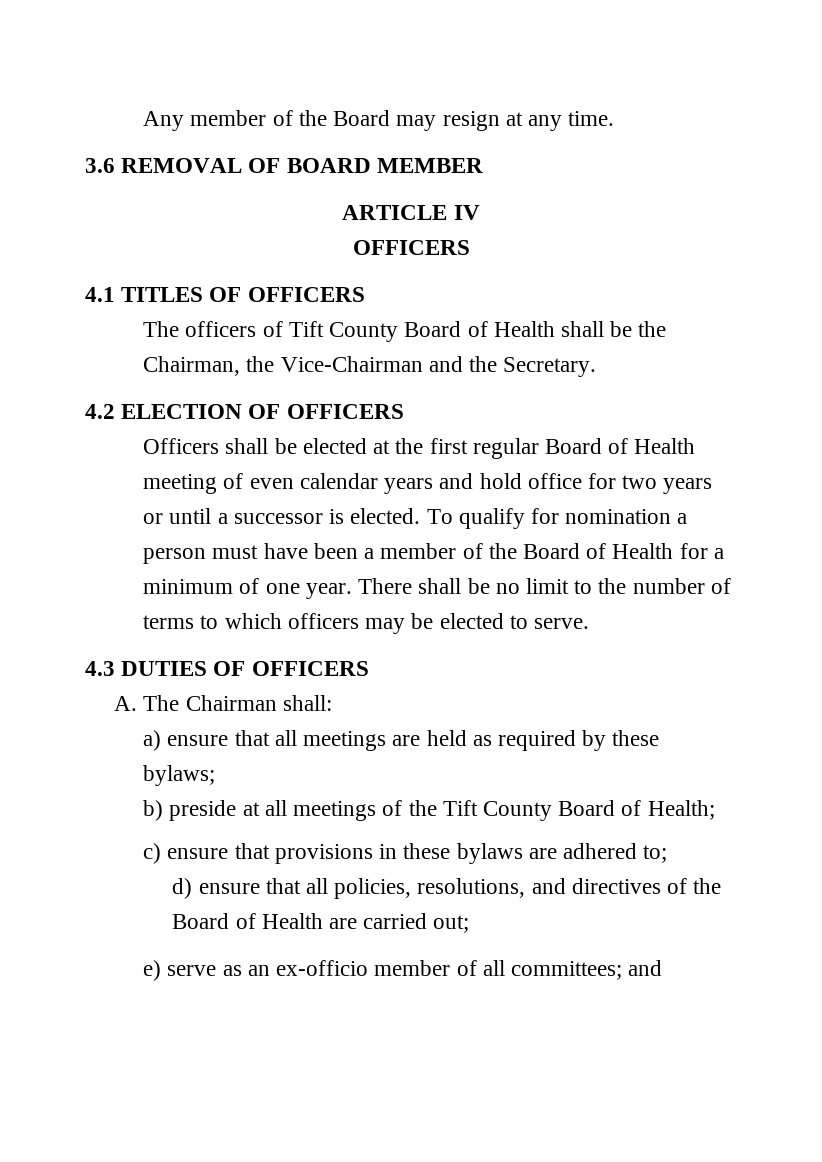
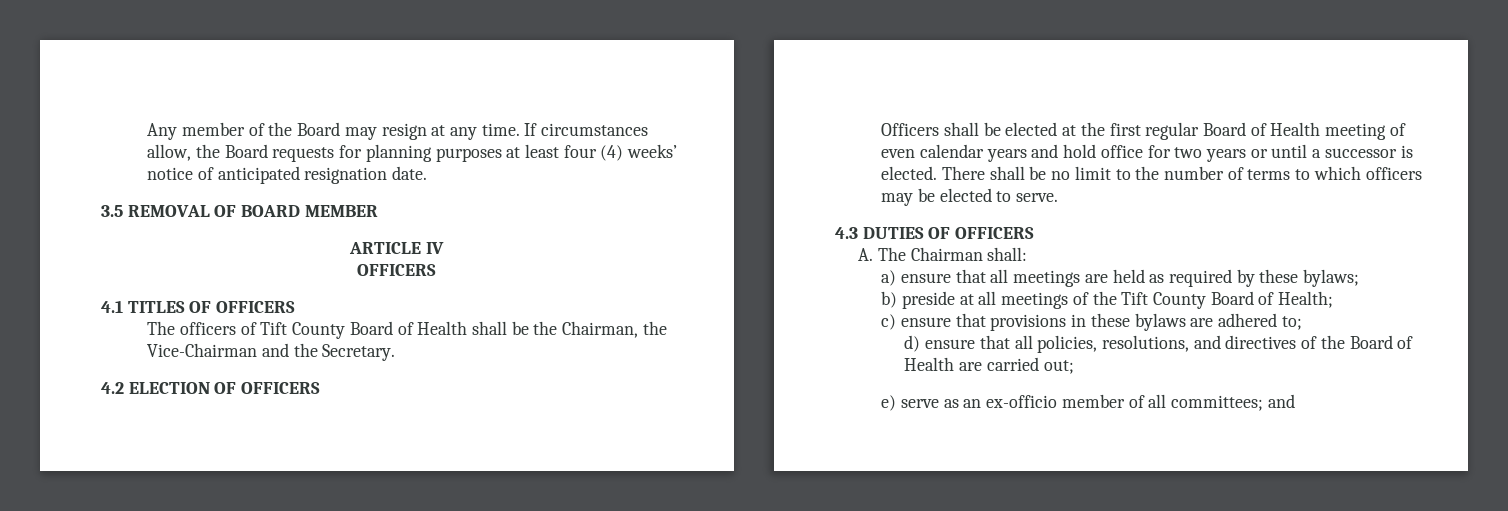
- Any member of the Board may resign at any time.
- 3.6 REMOVAL OF BOARD MEMBER
+ Any member of the Board may resign at any time. If circumstances allow, the Board requests for planning purposes at least four (4) weeks’ notice of anticipated resignation date.
+ 3.5 REMOVAL OF BOARD MEMBER
- To qualify for nomination a person must have been a member of the Board of Health for a minimum of one year.

